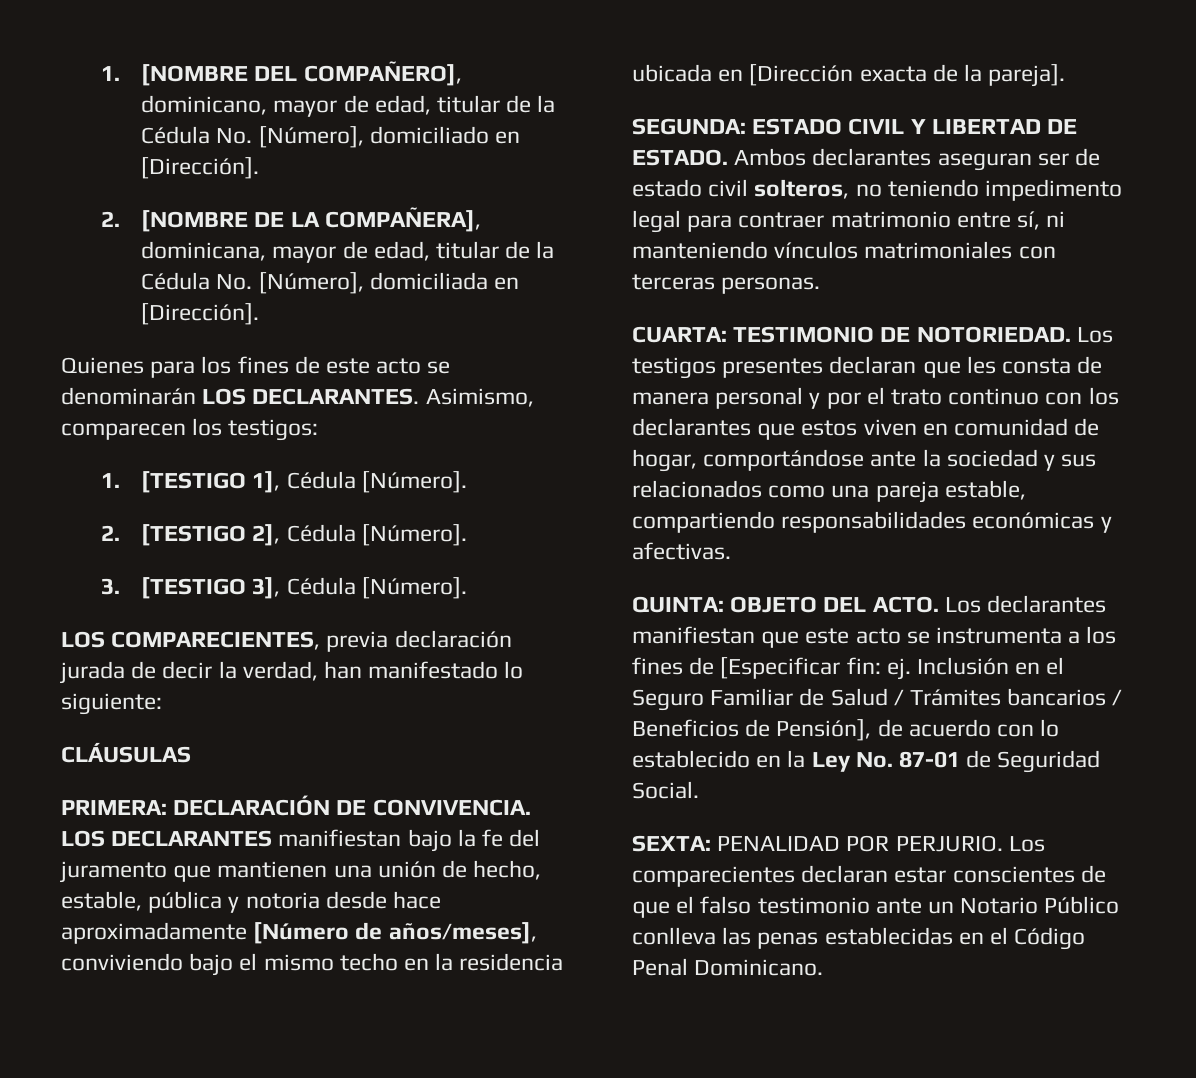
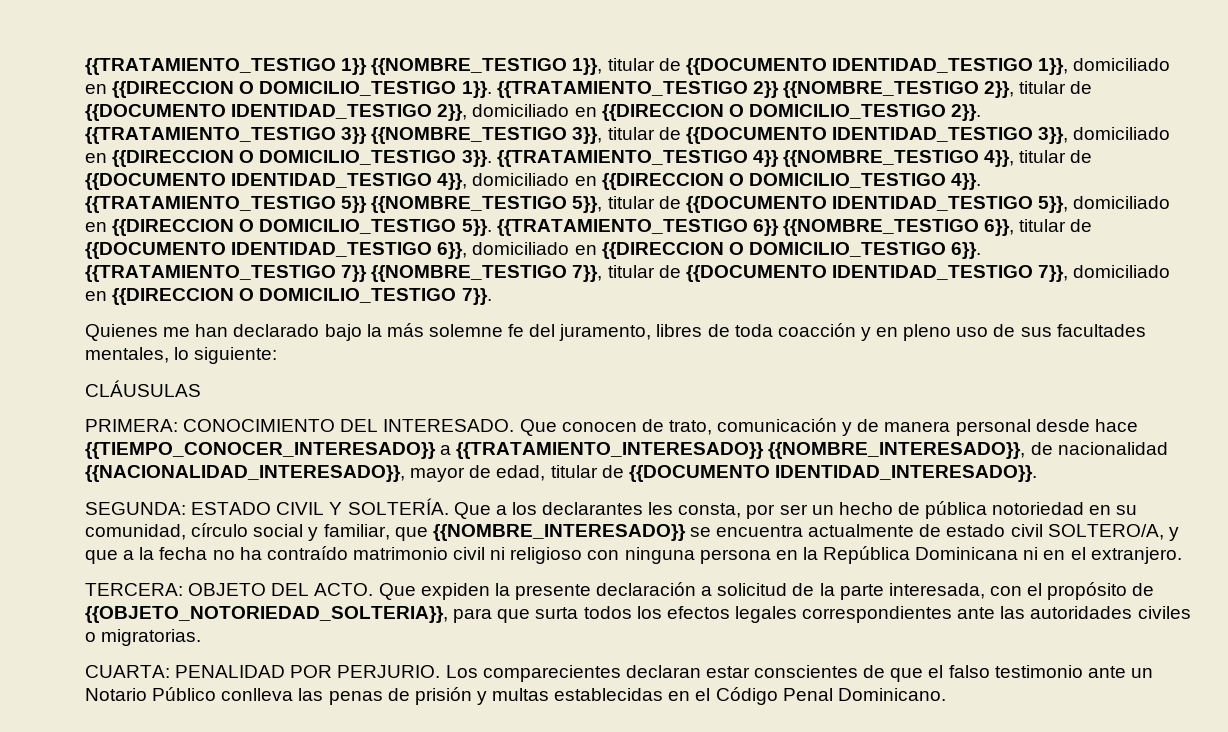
- 1. [NOMBRE DEL COMPAÑERO], dominicano, mayor de edad, titular de la Cédula No. [Número], domiciliado en [Dirección].
- 2. [NOMBRE DE LA COMPAÑERA], dominicana, mayor de edad, titular de la Cédula No. [Número], domiciliada en [Dirección].
- Quienes para los fines de este acto se denominarán LOS DECLARANTES. Asimismo, comparecen los testigos:
- 1. [TESTIGO 1], Cédula [Número].
- 2. [TESTIGO 2], Cédula [Número].
- 3. [TESTIGO 3], Cédula [Número].
- LOS COMPARECIENTES, previa declaración jurada de decir la verdad, han manifestado lo siguiente:
+ {{TRATAMIENTO_TESTIGO 1}} {{NOMBRE_TESTIGO 1}}, titular de {{DOCUMENTO IDENTIDAD_TESTIGO 1}}, domiciliado en {{DIRECCION O DOMICILIO_TESTIGO 1}}. {{TRATAMIENTO_TESTIGO 2}} {{NOMBRE_TESTIGO 2}}, titular de {{DOCUMENTO IDENTIDAD_TESTIGO 2}}, domiciliado en {{DIRECCION O DOMICILIO_TESTIGO 2}}. {{TRATAMIENTO_TESTIGO 3}} {{NOMBRE_TESTIGO 3}}, titular de {{DOCUMENTO IDENTIDAD_TESTIGO 3}}, domiciliado en {{DIRECCION O DOMICILIO_TESTIGO 3}}. {{TRATAMIENTO_TESTIGO 4}} {{NOMBRE_TESTIGO 4}}, titular de {{DOCUMENTO IDENTIDAD_TESTIGO 4}}, domiciliado en {{DIRECCION O DOMICILIO_TESTIGO 4}}. {{TRATAMIENTO_TESTIGO 5}} {{NOMBRE_TESTIGO 5}}, titular de {{DOCUMENTO IDENTIDAD_TESTIGO 5}}, domiciliado en {{DIRECCION O DOMICILIO_TESTIGO 5}}. {{TRATAMIENTO_TESTIGO 6}} {{NOMBRE_TESTIGO 6}}, titular de {{DOCUMENTO IDENTIDAD_TESTIGO 6}}, domiciliado en {{DIRECCION O DOMICILIO_TESTIGO 6}}. {{TRATAMIENTO_TESTIGO 7}} {{NOMBRE_TESTIGO 7}}, titular de {{DOCUMENTO IDENTIDAD_TESTIGO 7}}, domiciliado en {{DIRECCION O DOMICILIO_TESTIGO 7}}.
+ Quienes me han declarado bajo la más solemne fe del juramento, libres de toda coacción y en pleno uso de sus facultades mentales, lo siguiente:
  CLÁUSULAS
- PRIMERA: DECLARACIÓN DE CONVIVENCIA. LOS DECLARANTES manifiestan bajo la fe del juramento que mantienen una unión de hecho, estable, pública y notoria desde hace aproximadamente [Número de años/meses], conviviendo bajo el mismo techo en la residencia ubicada en [Dirección exacta de la pareja].
- SEGUNDA: ESTADO CIVIL Y LIBERTAD DE ESTADO. Ambos declarantes aseguran ser de estado civil solteros, no teniendo impedimento legal para contraer matrimonio entre sí, ni manteniendo vínculos matrimoniales con terceras personas.
- CUARTA: TESTIMONIO DE NOTORIEDAD. Los testigos presentes declaran que les consta de manera personal y por el trato continuo con los declarantes que estos viven en comunidad de hogar, comportándose ante la sociedad y sus relacionados como una pareja estable, compartiendo responsabilidades económicas y afectivas.
- QUINTA: OBJETO DEL ACTO. Los declarantes manifiestan que este acto se instrumenta a los fines de [Especificar fin: ej. Inclusión en el Seguro Familiar de Salud / Trámites bancarios / Beneficios de Pensión], de acuerdo con lo establecido en la Ley No. 87-01 de Seguridad Social.
- SEXTA: PENALIDAD POR PERJURIO.
+ PRIMERA: CONOCIMIENTO DEL INTERESADO. Que conocen de trato, comunicación y de manera personal desde hace {{TIEMPO_CONOCER_INTERESADO}} a {{TRATAMIENTO_INTERESADO}} {{NOMBRE_INTERESADO}}, de nacionalidad {{NACIONALIDAD_INTERESADO}}, mayor de edad, titular de {{DOCUMENTO IDENTIDAD_INTERESADO}}.
+ SEGUNDA: ESTADO CIVIL Y SOLTERÍA. Que a los declarantes les consta, por ser un hecho de pública notoriedad en su comunidad, círculo social y familiar, que {{NOMBRE_INTERESADO}} se encuentra actualmente de estado civil SOLTERO/A, y que a la fecha no ha contraído matrimonio civil ni religioso con ninguna persona en la República Dominicana ni en el extranjero.
+ TERCERA: OBJETO DEL ACTO. Que expiden la presente declaración a solicitud de la parte interesada, con el propósito de {{OBJETO_NOTORIEDAD_SOLTERIA}}, para que surta todos los efectos legales correspondientes ante las autoridades civiles o migratorias.
+ CUARTA: PENALIDAD POR PERJURIO.
- Los comparecientes declaran estar conscientes de que el falso testimonio ante un Notario Público conlleva las penas establecidas en el Código Penal Dominicano.
+ Los comparecientes declaran estar conscientes de que el falso testimonio ante un Notario Público conlleva las penas de prisión y multas establecidas en el Código Penal Dominicano.

